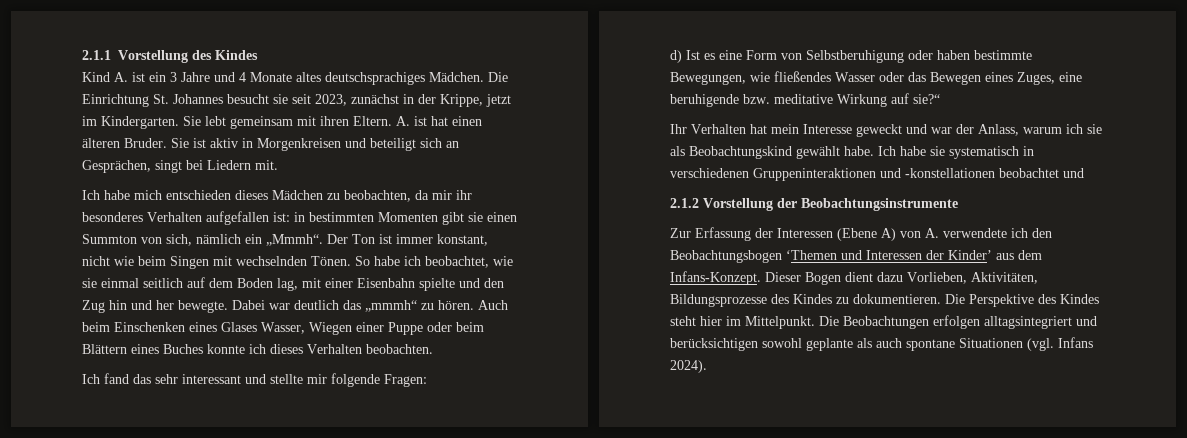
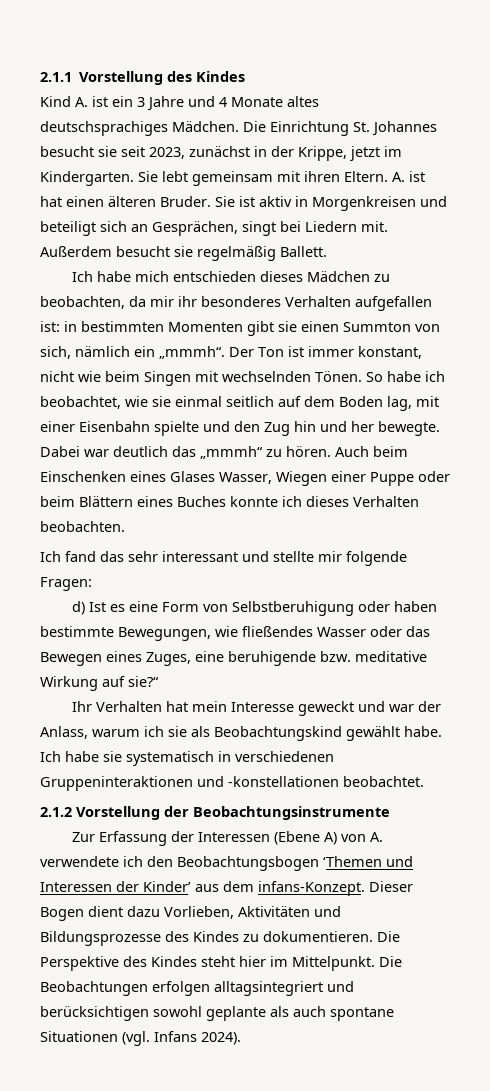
+ Außerdem besucht sie regelmäßig Ballett.
- Ich habe mich entschieden dieses Mädchen zu beobachten, da mir ihr besonderes Verhalten aufgefallen ist: in bestimmten Momenten gibt sie einen Summton von sich, nämlich ein „Mmmh“.
+ Ich habe mich entschieden dieses Mädchen zu beobachten, da mir ihr besonderes Verhalten aufgefallen ist: in bestimmten Momenten gibt sie einen Summton von sich, nämlich ein „mmmh“.
- Ich habe sie systematisch in verschiedenen Gruppeninteraktionen und -konstellationen beobachtet und
+ Ich habe sie systematisch in verschiedenen Gruppeninteraktionen und -konstellationen beobachtet.
- Zur Erfassung der Interessen (Ebene A) von A. verwendete ich den Beobachtungsbogen ‘Themen und Interessen der Kinder’ aus dem Infans-Konzept.
+ Zur Erfassung der Interessen (Ebene A) von A. verwendete ich den Beobachtungsbogen ‘Themen und Interessen der Kinder’ aus dem infans-Konzept.
- Dieser Bogen dient dazu Vorlieben, Aktivitäten, Bildungsprozesse des Kindes zu dokumentieren.
+ Dieser Bogen dient dazu Vorlieben, Aktivitäten und Bildungsprozesse des Kindes zu dokumentieren.

